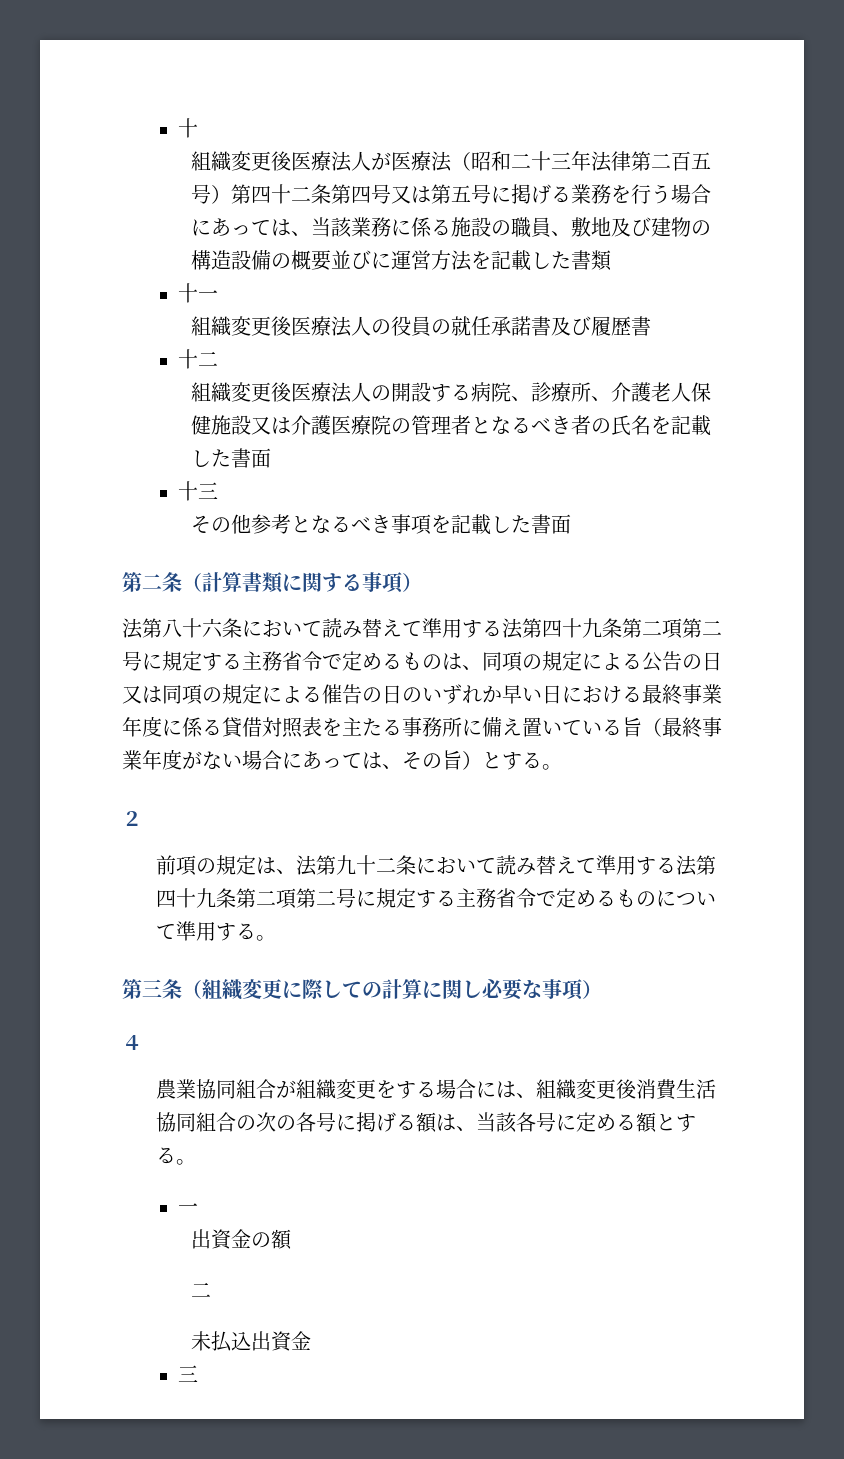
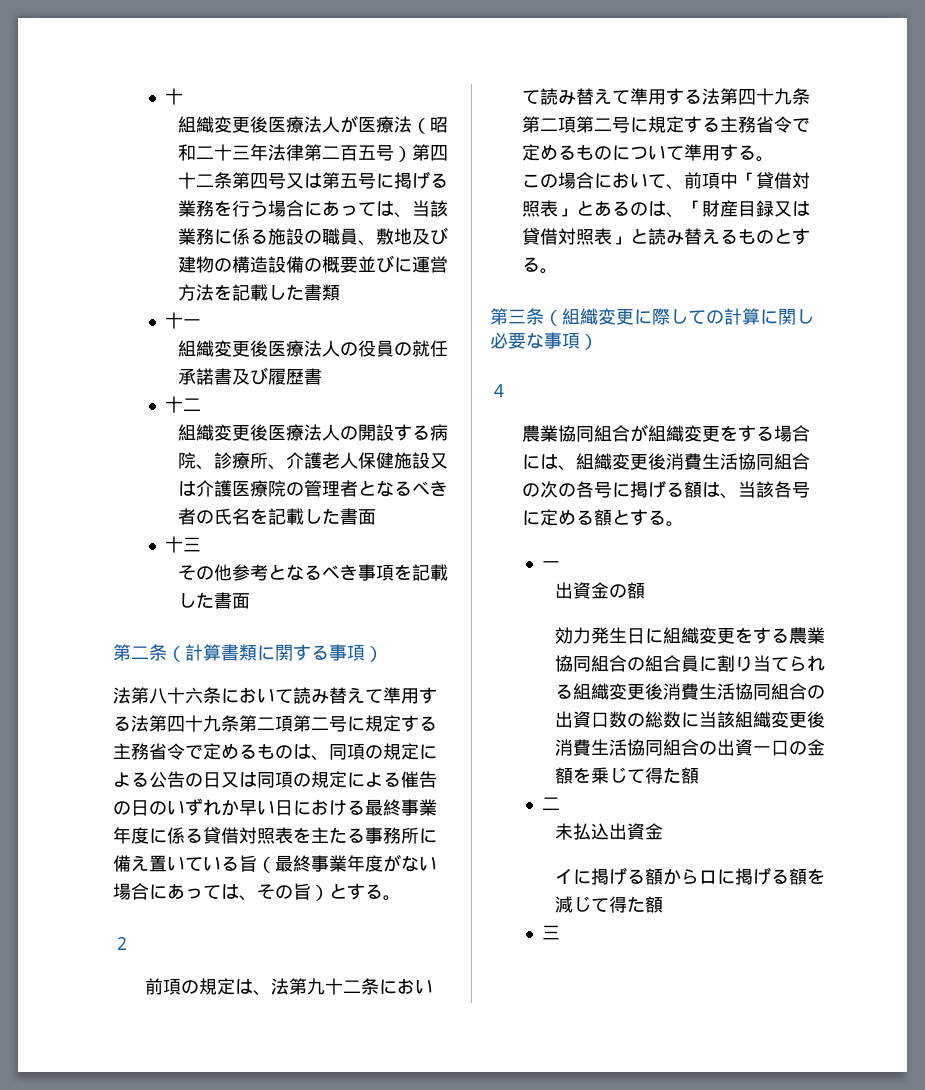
+ この場合において、前項中「貸借対照表」とあるのは、「財産目録又は貸借対照表」と読み替えるものとする。
  出資金の額
+ 効力発生日に組織変更をする農業協同組合の組合員に割り当てられる組織変更後消費生活協同組合の出資口数の総数に当該組織変更後消費生活協同組合の出資一口の金額を乗じて得た額
  二
  未払込出資金
+ イに掲げる額からロに掲げる額を減じて得た額

